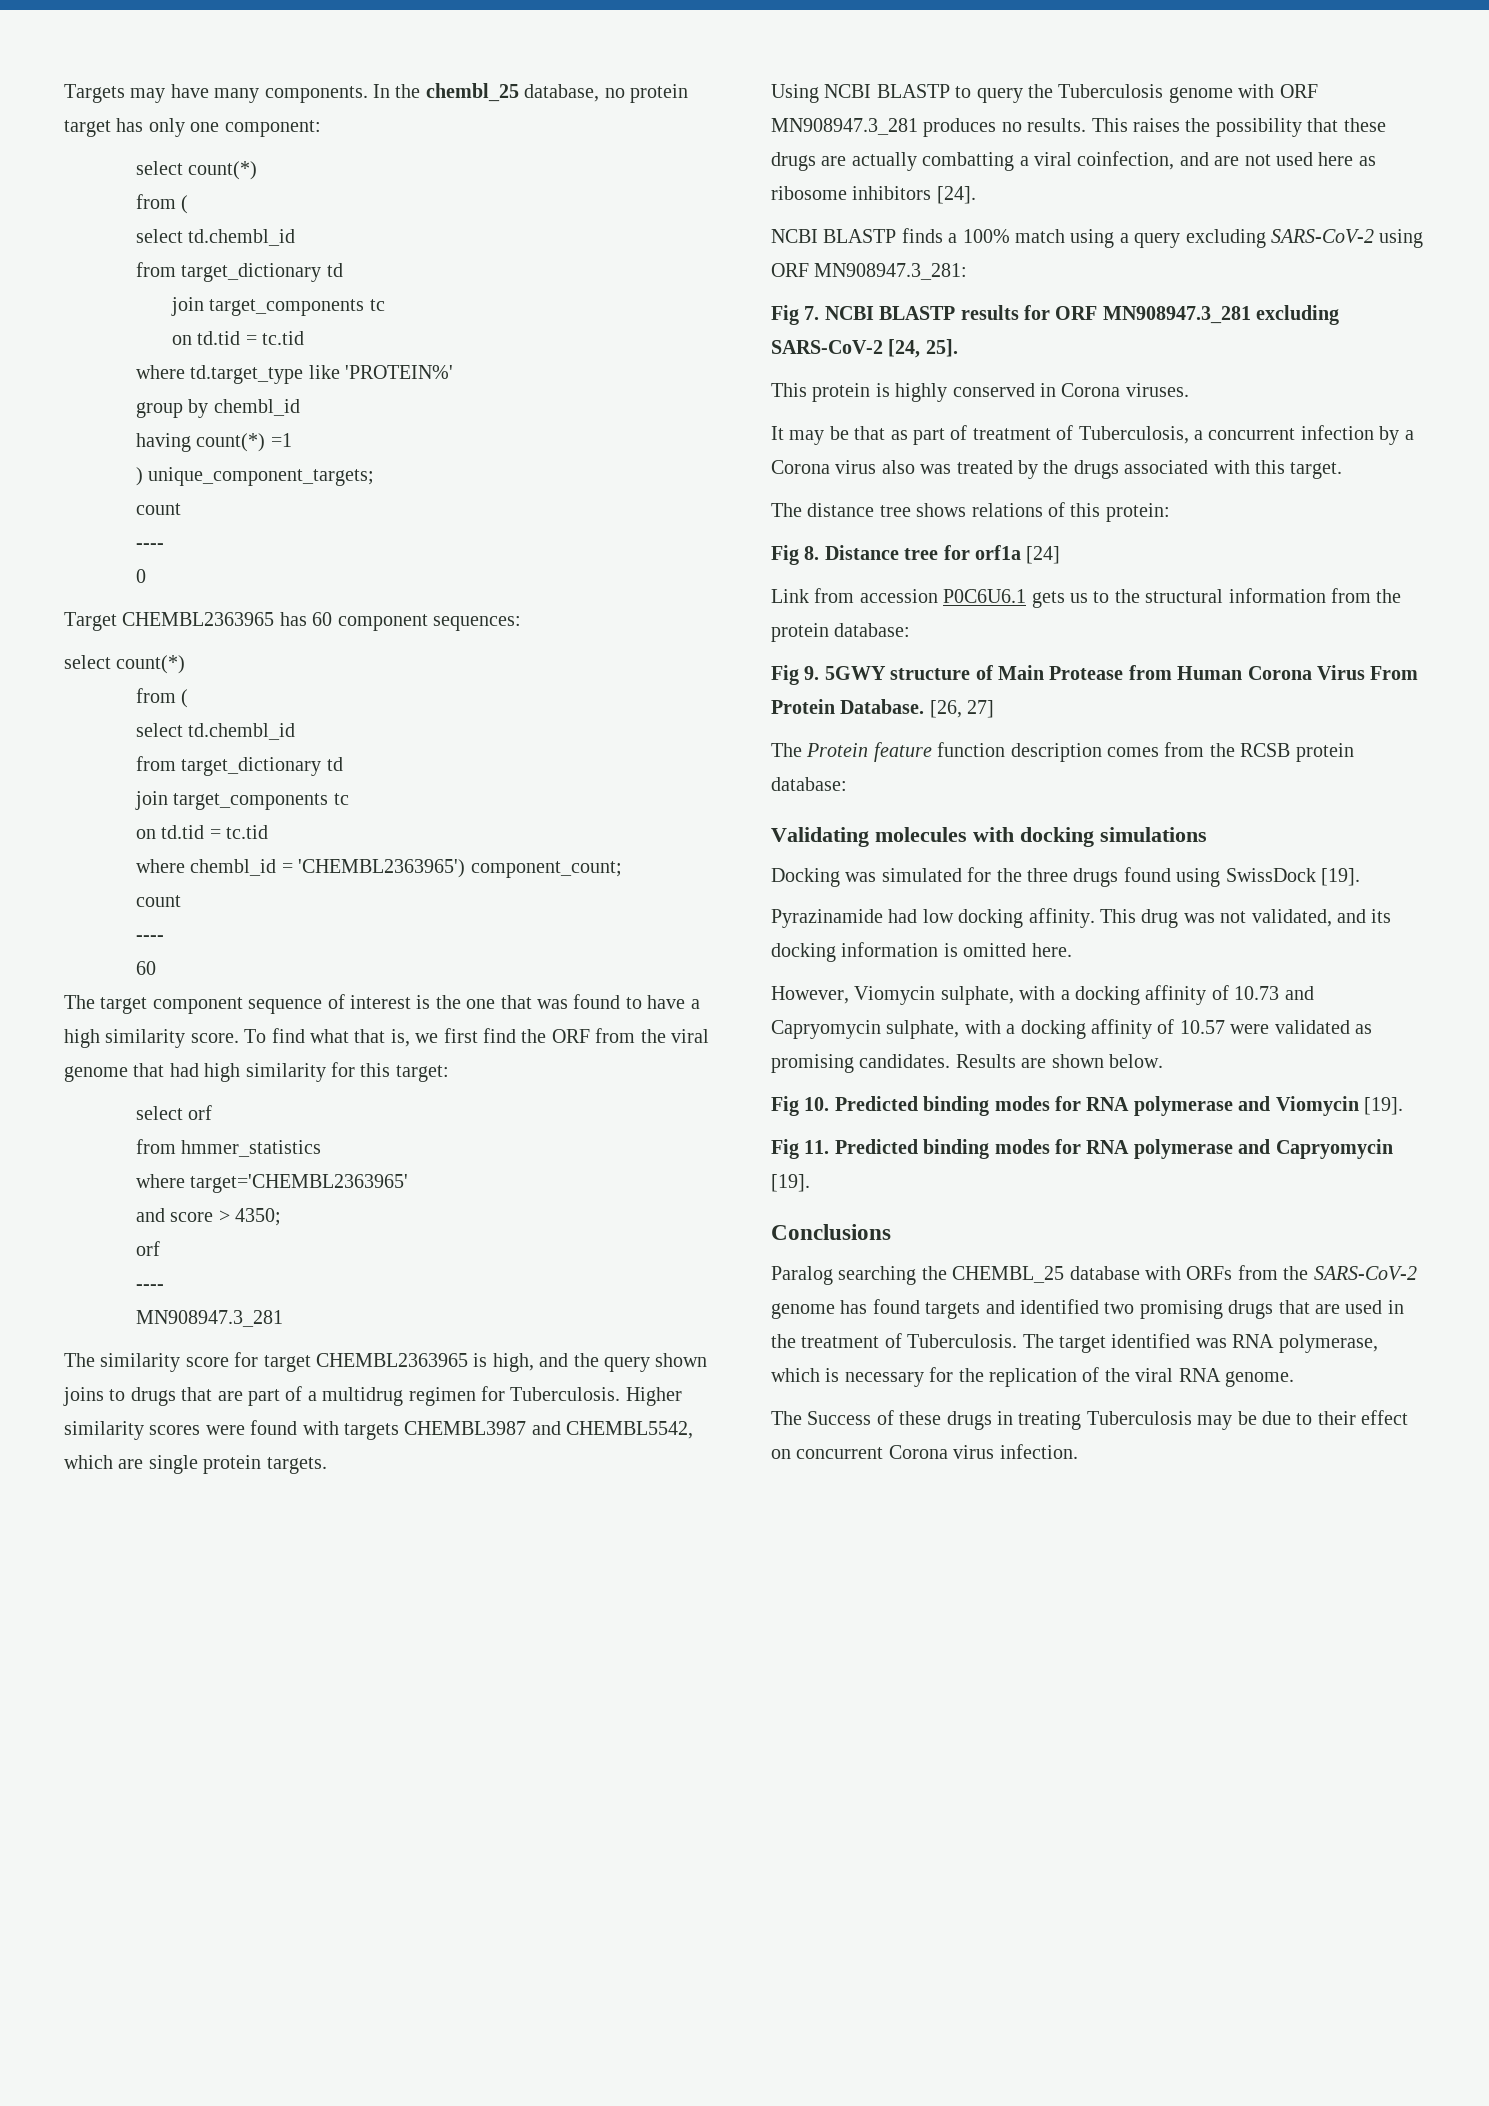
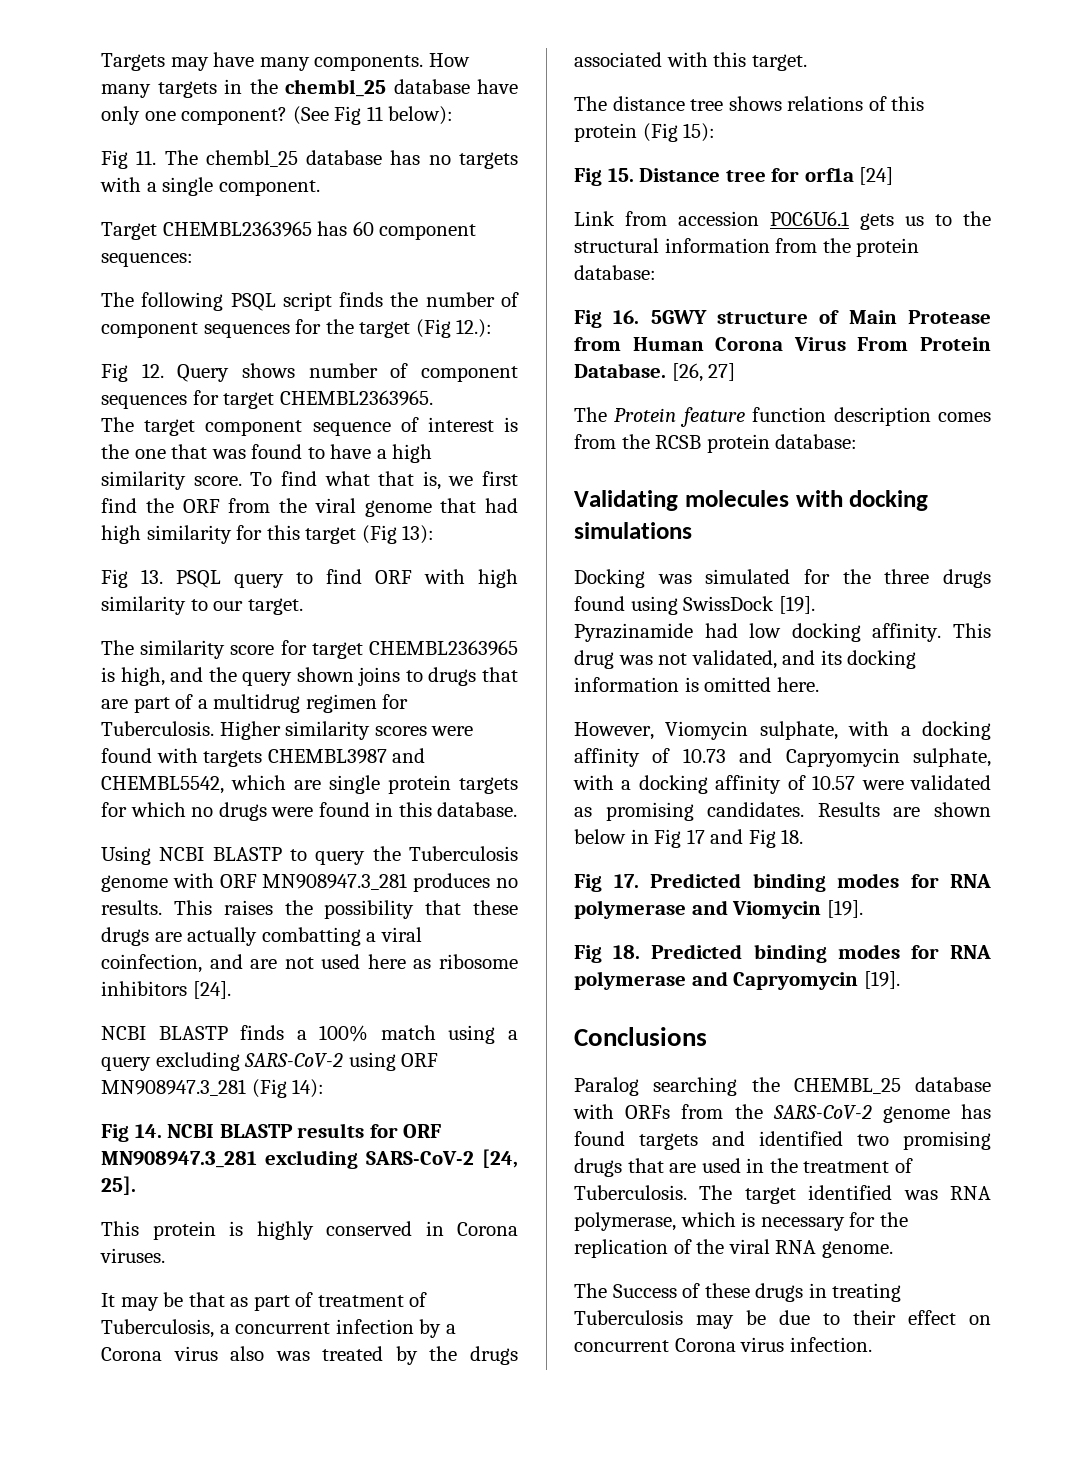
- In the chembl_25 database, no protein target has only one component:
- select count(*)
- from (
- select td.chembl_id
- from target_dictionary td
- join target_components tc
- on td.tid = tc.tid
- where td.target_type like 'PROTEIN%'
- group by chembl_id
- having count(*) =1
- ) unique_component_targets;
- count
- ----
- 0
+ How many targets in the chembl_25 database have only one component? (See Fig 11 below):
+ Fig 11. The chembl_25 database has no targets with a single component.
  Target CHEMBL2363965 has 60 component sequences:
- select count(*)
- from (
- select td.chembl_id
- from target_dictionary td
- join target_components tc
- on td.tid = tc.tid
- where chembl_id = 'CHEMBL2363965') component_count;
- count
- ----
- 60
+ The following PSQL script finds the number of component sequences for the target (Fig 12.):
+ Fig 12. Query shows number of component sequences for target CHEMBL2363965.
- To find what that is, we first find the ORF from the viral genome that had high similarity for this target:
- select orf
- from hmmer_statistics
- where target='CHEMBL2363965'
- and score > 4350;
- orf
- ----
- MN908947.3_281
+ To find what that is, we first find the ORF from the viral genome that had high similarity for this target (Fig 13):
+ Fig 13. PSQL query to find ORF with high similarity to our target.
- Higher similarity scores were found with targets CHEMBL3987 and CHEMBL5542, which are single protein targets.
+ Higher similarity scores were found with targets CHEMBL3987 and CHEMBL5542, which are single protein targets for which no drugs were found in this database.
- NCBI BLASTP finds a 100% match using a query excluding SARS-CoV-2 using ORF MN908947.3_281:
- Fig 7. NCBI BLASTP results for ORF MN908947.3_281 excluding SARS-CoV-2 [24, 25].
+ NCBI BLASTP finds a 100% match using a query excluding SARS-CoV-2 using ORF MN908947.3_281 (Fig 14):
+ Fig 14. NCBI BLASTP results for ORF MN908947.3_281 excluding SARS-CoV-2 [24, 25].
- The distance tree shows relations of this protein:
- Fig 8. Distance tree for orf1a [24]
+ The distance tree shows relations of this protein (Fig 15):
+ Fig 15. Distance tree for orf1a [24]
- Fig 9. 5GWY structure of Main Protease from Human Corona Virus From Protein Database.
+ Fig 16. 5GWY structure of Main Protease from Human Corona Virus From Protein Database.
- Results are shown below.
- Fig 10. Predicted binding modes for RNA polymerase and Viomycin [19].
+ Results are shown below in Fig 17 and Fig 18.
+ Fig 17. Predicted binding modes for RNA polymerase and Viomycin [19].
- Fig 11. Predicted binding modes for RNA polymerase and Capryomycin [19].
+ Fig 18. Predicted binding modes for RNA polymerase and Capryomycin [19].

